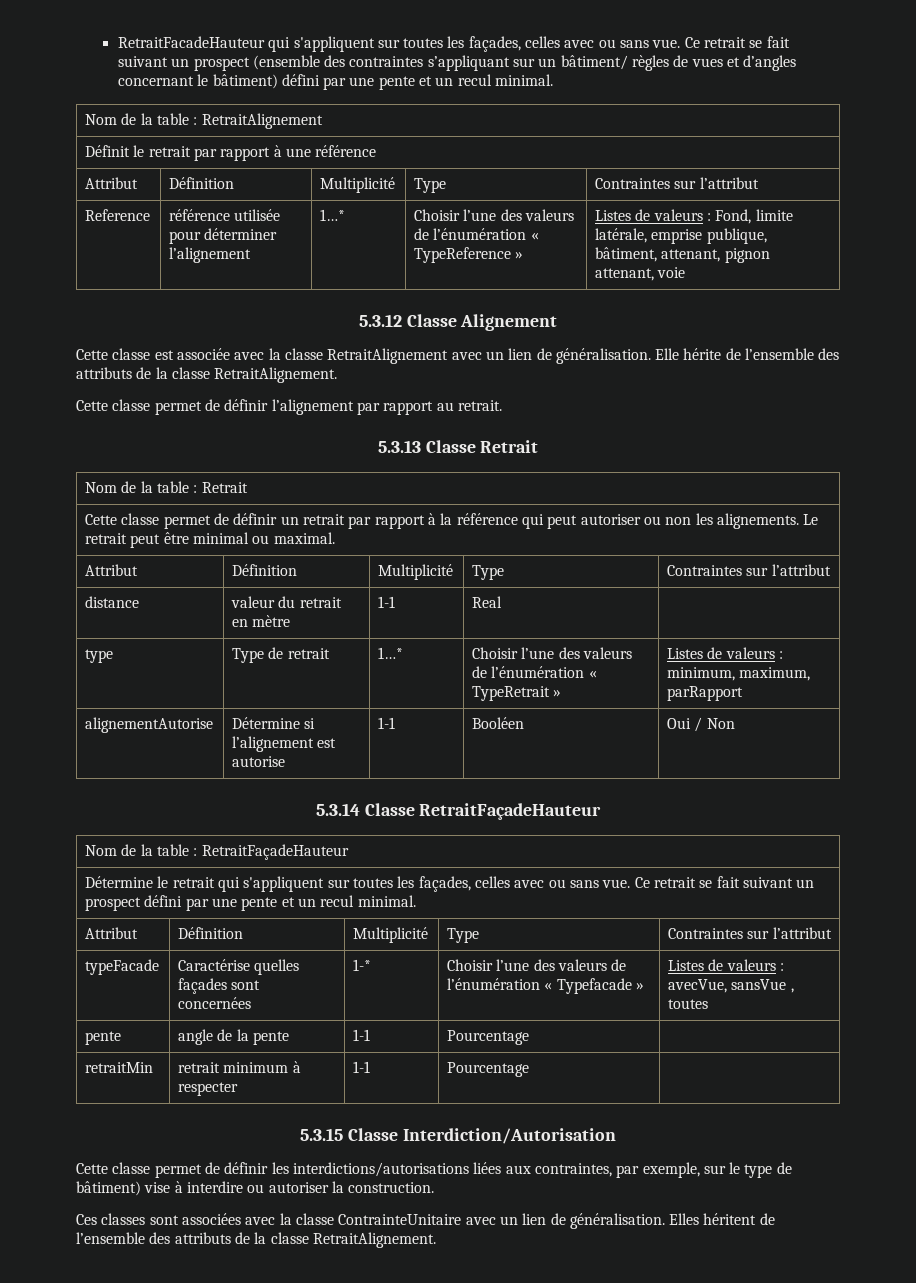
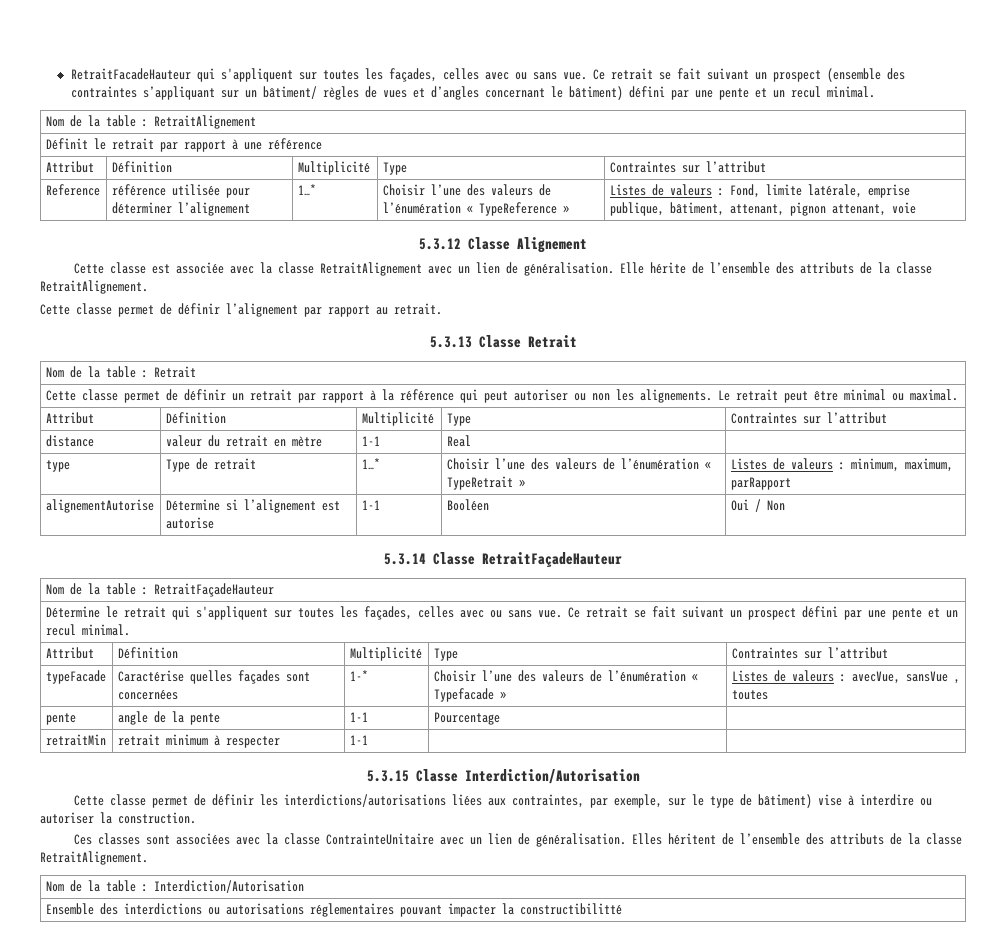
- retraitMin | retrait minimum à respecter | 1-1 | Pourcentage |
+ retraitMin | retrait minimum à respecter | 1-1 | |
+ Nom de la table : Interdiction/Autorisation
+ Ensemble des interdictions ou autorisations réglementaires pouvant impacter la constructibilitté

